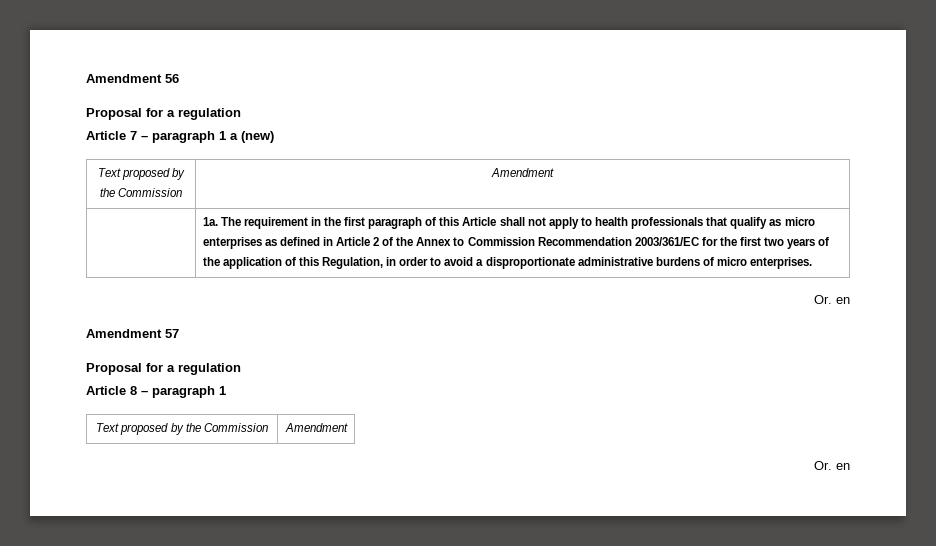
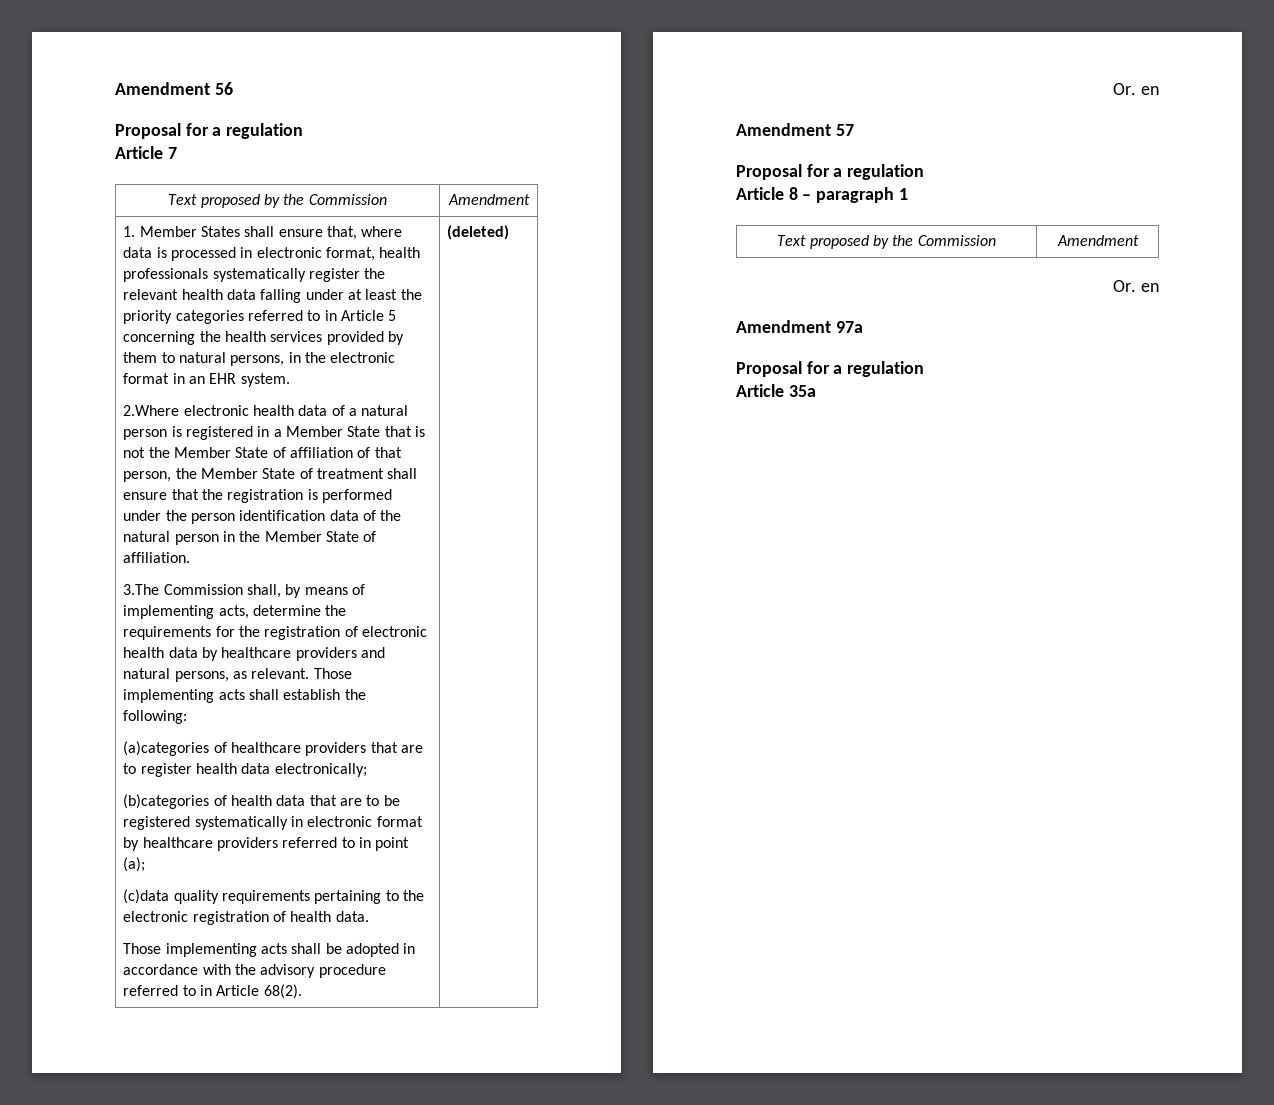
- Article 7 – paragraph 1 a (new)
+ Article 7
  Text proposed by the Commission | Amendment
- | 1a. The requirement in the first paragraph of this Article shall not apply to health professionals that qualify as micro enterprises as defined in Article 2 of the Annex to Commission Recommendation 2003/361/EC for the first two years of the application of this Regulation, in order to avoid a disproportionate administrative burdens of micro enterprises.
+ 1. Member States shall ensure that, where data is processed in electronic format, health professionals systematically register the relevant health data falling under at least the priority categories referred to in Article 5 concerning the health services provided by them to natural persons, in the electronic format in an EHR system.
+ 2.Where electronic health data of a natural person is registered in a Member State that is not the Member State of affiliation of that person, the Member State of treatment shall ensure that the registration is performed under the person identification data of the natural person in the Member State of affiliation.
+ 3.The Commission shall, by means of implementing acts, determine the requirements for the registration of electronic health data by healthcare providers and natural persons, as relevant. Those implementing acts shall establish the following:
+ (a)categories of healthcare providers that are to register health data electronically;
+ (b)categories of health data that are to be registered systematically in electronic format by healthcare providers referred to in point (a);
+ (c)data quality requirements pertaining to the electronic registration of health data.
+ Those implementing acts shall be adopted in accordance with the advisory procedure referred to in Article 68(2). | (deleted)
+ Amendment 97a
+ Proposal for a regulation
+ Article 35a

